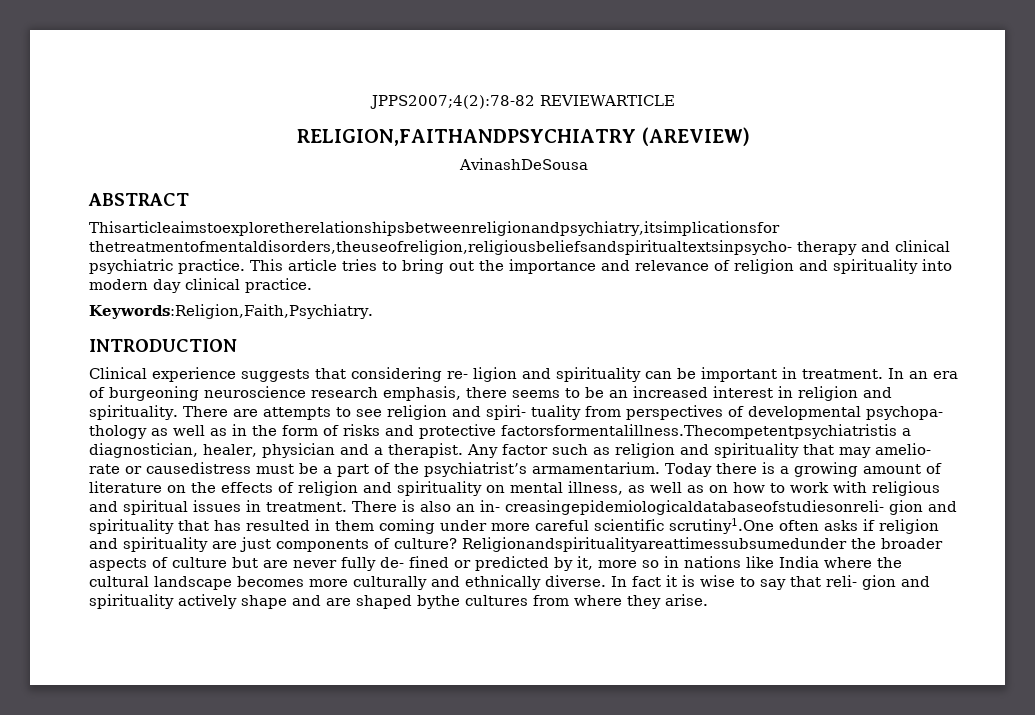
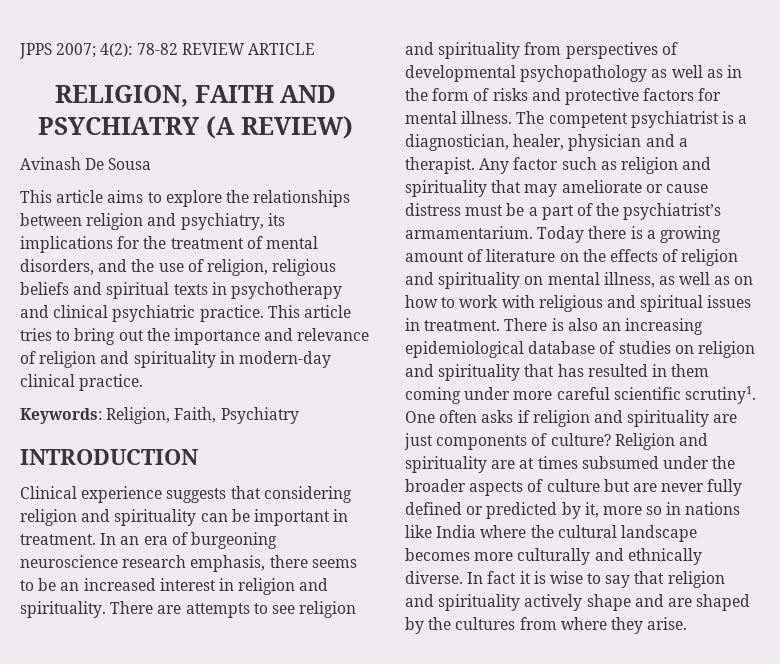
- JPPS2007;4(2):78-82 REVIEWARTICLE
- RELIGION,FAITHANDPSYCHIATRY (AREVIEW)
- AvinashDeSousa
- ABSTRACT
- Thisarticleaimstoexploretherelationshipsbetweenreligionandpsychiatry,itsimplicationsfor thetreatmentofmentaldisorders,theuseofreligion,religiousbeliefsandspiritualtextsinpsycho- therapy and clinical psychiatric practice.
+ JPPS 2007; 4(2): 78-82 REVIEW ARTICLE
+ RELIGION, FAITH AND PSYCHIATRY (A REVIEW)
+ Avinash De Sousa
+ This article aims to explore the relationships between religion and psychiatry, its implications for the treatment of mental disorders, and the use of religion, religious beliefs and spiritual texts in psychotherapy and clinical psychiatric practice.
- This article tries to bring out the importance and relevance of religion and spirituality into modern day clinical practice.
+ This article tries to bring out the importance and relevance of religion and spirituality in modern-day clinical practice.
- Keywords:Religion,Faith,Psychiatry.
+ Keywords: Religion, Faith, Psychiatry
- Clinical experience suggests that considering re- ligion and spirituality can be important in treatment.
+ Clinical experience suggests that considering religion and spirituality can be important in treatment.
- There are attempts to see religion and spiri- tuality from perspectives of developmental psychopa- thology as well as in the form of risks and protective factorsformentalillness.Thecompetentpsychiatristis a diagnostician, healer, physician and a therapist.
+ There are attempts to see religion and spirituality from perspectives of developmental psychopathology as well as in the form of risks and protective factors for mental illness. The competent psychiatrist is a diagnostician, healer, physician and a therapist.
- Any factor such as religion and spirituality that may amelio- rate or causedistress must be a part of the psychiatrist’s armamentarium.
+ Any factor such as religion and spirituality that may ameliorate or cause distress must be a part of the psychiatrist’s armamentarium.
- There is also an in- creasingepidemiologicaldatabaseofstudiesonreli- gion and spirituality that has resulted in them coming under more careful scientific scrutiny1.One often asks if religion and spirituality are just components of culture?
+ There is also an increasing epidemiological database of studies on religion and spirituality that has resulted in them coming under more careful scientific scrutiny1. One often asks if religion and spirituality are just components of culture?
- Religionandspiritualityareattimessubsumedunder the broader aspects of culture but are never fully de- fined or predicted by it, more so in nations like India where the cultural landscape becomes more culturally and ethnically diverse.
+ Religion and spirituality are at times subsumed under the broader aspects of culture but are never fully defined or predicted by it, more so in nations like India where the cultural landscape becomes more culturally and ethnically diverse.
- In fact it is wise to say that reli- gion and spirituality actively shape and are shaped bythe cultures from where they arise.
+ In fact it is wise to say that religion and spirituality actively shape and are shaped by the cultures from where they arise.

